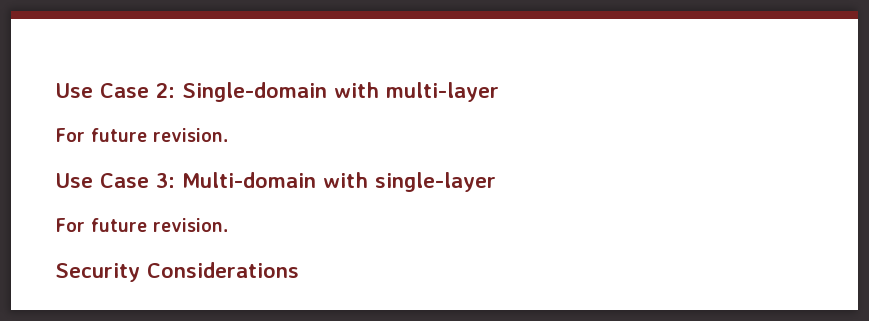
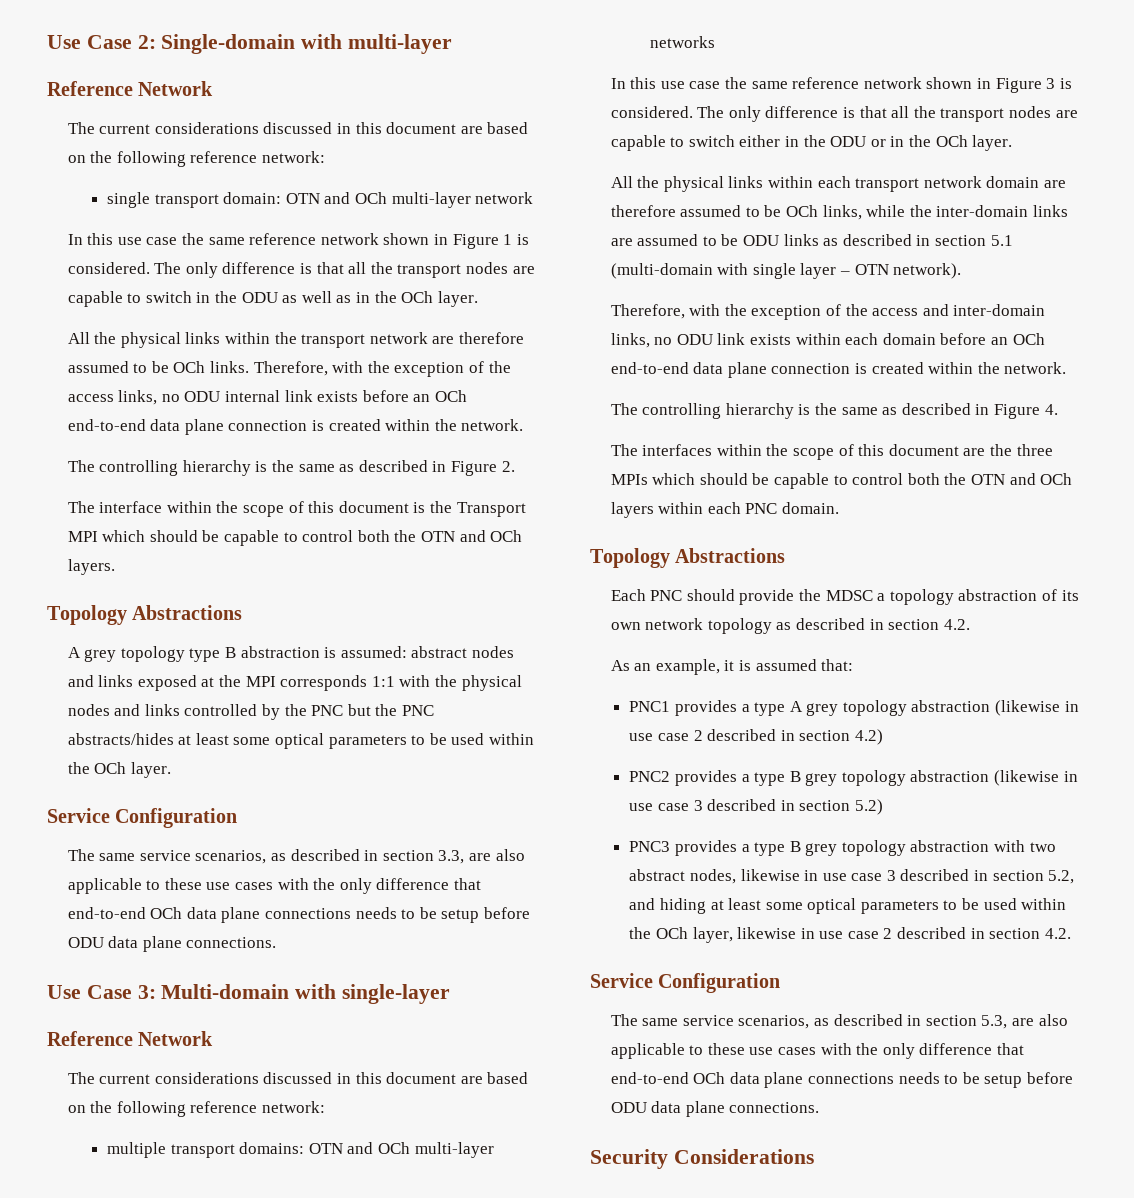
  Use Case 2: Single-domain with multi-layer
- For future revision.
+ Reference Network
+ The current considerations discussed in this document are based on the following reference network:
+ single transport domain: OTN and OCh multi-layer network
+ In this use case the same reference network shown in Figure 1 is considered. The only difference is that all the transport nodes are capable to switch in the ODU as well as in the OCh layer.
+ All the physical links within the transport network are therefore assumed to be OCh links. Therefore, with the exception of the access links, no ODU internal link exists before an OCh end-to-end data plane connection is created within the network.
+ The controlling hierarchy is the same as described in Figure 2.
+ The interface within the scope of this document is the Transport MPI which should be capable to control both the OTN and OCh layers.
+ Topology Abstractions
+ A grey topology type B abstraction is assumed: abstract nodes and links exposed at the MPI corresponds 1:1 with the physical nodes and links controlled by the PNC but the PNC abstracts/hides at least some optical parameters to be used within the OCh layer.
+ Service Configuration
+ The same service scenarios, as described in section 3.3, are also applicable to these use cases with the only difference that end-to-end OCh data plane connections needs to be setup before ODU data plane connections.
  Use Case 3: Multi-domain with single-layer
- For future revision.
+ Reference Network
+ The current considerations discussed in this document are based on the following reference network:
+ multiple transport domains: OTN and OCh multi-layer networks
+ In this use case the same reference network shown in Figure 3 is considered. The only difference is that all the transport nodes are capable to switch either in the ODU or in the OCh layer.
+ All the physical links within each transport network domain are therefore assumed to be OCh links, while the inter-domain links are assumed to be ODU links as described in section 5.1 (multi-domain with single layer – OTN network).
+ Therefore, with the exception of the access and inter-domain links, no ODU link exists within each domain before an OCh end-to-end data plane connection is created within the network.
+ The controlling hierarchy is the same as described in Figure 4.
+ The interfaces within the scope of this document are the three MPIs which should be capable to control both the OTN and OCh layers within each PNC domain.
+ Topology Abstractions
+ Each PNC should provide the MDSC a topology abstraction of its own network topology as described in section 4.2.
+ As an example, it is assumed that:
+ PNC1 provides a type A grey topology abstraction (likewise in use case 2 described in section 4.2)
+ PNC2 provides a type B grey topology abstraction (likewise in use case 3 described in section 5.2)
+ PNC3 provides a type B grey topology abstraction with two abstract nodes, likewise in use case 3 described in section 5.2, and hiding at least some optical parameters to be used within the OCh layer, likewise in use case 2 described in section 4.2.
+ Service Configuration
+ The same service scenarios, as described in section 5.3, are also applicable to these use cases with the only difference that end-to-end OCh data plane connections needs to be setup before ODU data plane connections.

